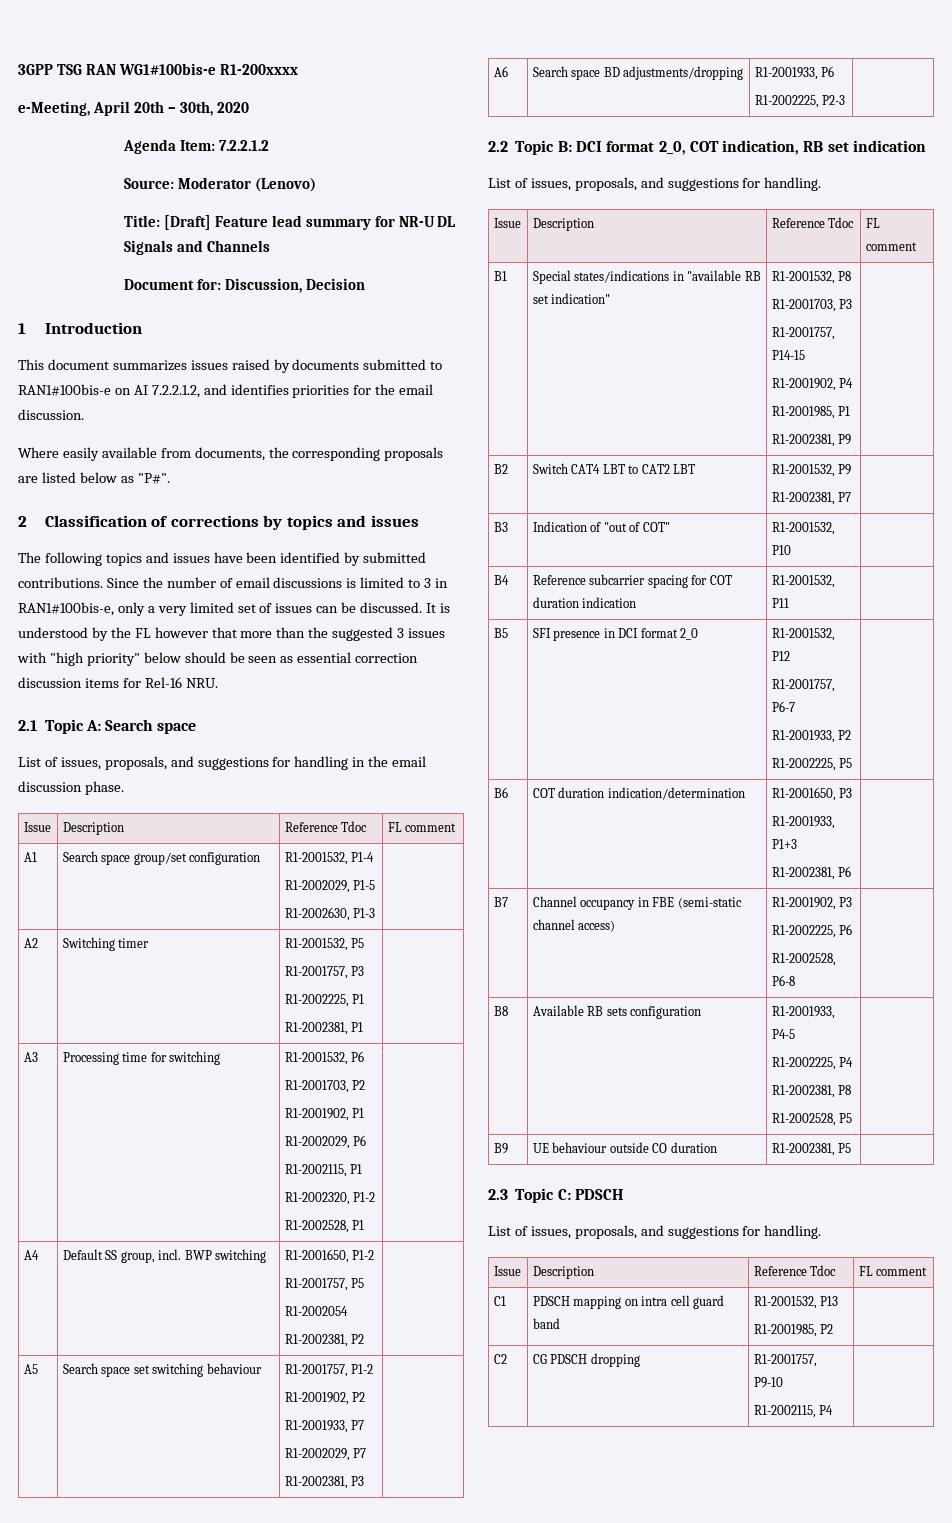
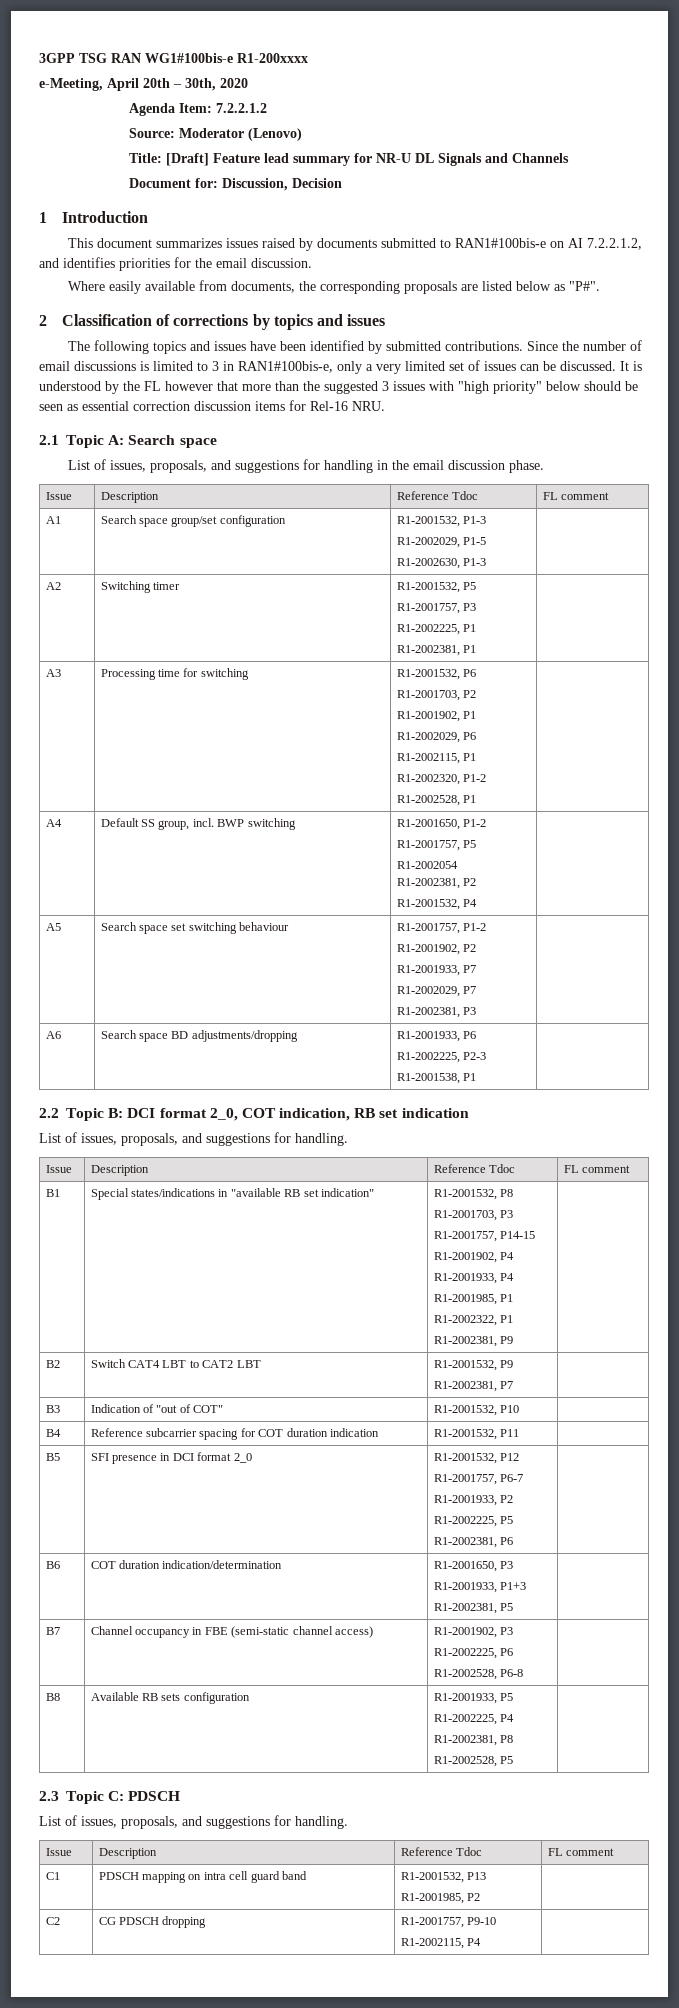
- A1 | Search space group/set configuration | R1-2001532, P1-4
+ A1 | Search space group/set configuration | R1-2001532, P1-3
  A4 | Default SS group, incl. BWP switching | R1-2001650, P1-2
  R1-2001757, P5
  R1-2002054
- R1-2002381, P2 |
+ R1-2002381, P2
+ R1-2001532, P4 |
  A6 | Search space BD adjustments/dropping | R1-2001933, P6
- R1-2002225, P2-3 |
+ R1-2002225, P2-3
+ R1-2001538, P1 |
  B1 | Special states/indications in "available RB set indication" | R1-2001532, P8
  R1-2001703, P3
  R1-2001757, P14-15
  R1-2001902, P4
+ R1-2001933, P4
  R1-2001985, P1
+ R1-2002322, P1
  B5 | SFI presence in DCI format 2_0 | R1-2001532, P12
  R1-2001757, P6-7
  R1-2001933, P2
- R1-2002225, P5 |
+ R1-2002225, P5
+ R1-2002381, P6 |
  B6 | COT duration indication/determination | R1-2001650, P3
  R1-2001933, P1+3
- R1-2002381, P6 |
+ R1-2002381, P5 |
- B8 | Available RB sets configuration | R1-2001933, P4-5
+ B8 | Available RB sets configuration | R1-2001933, P5
- B9 | UE behaviour outside CO duration | R1-2002381, P5 |

